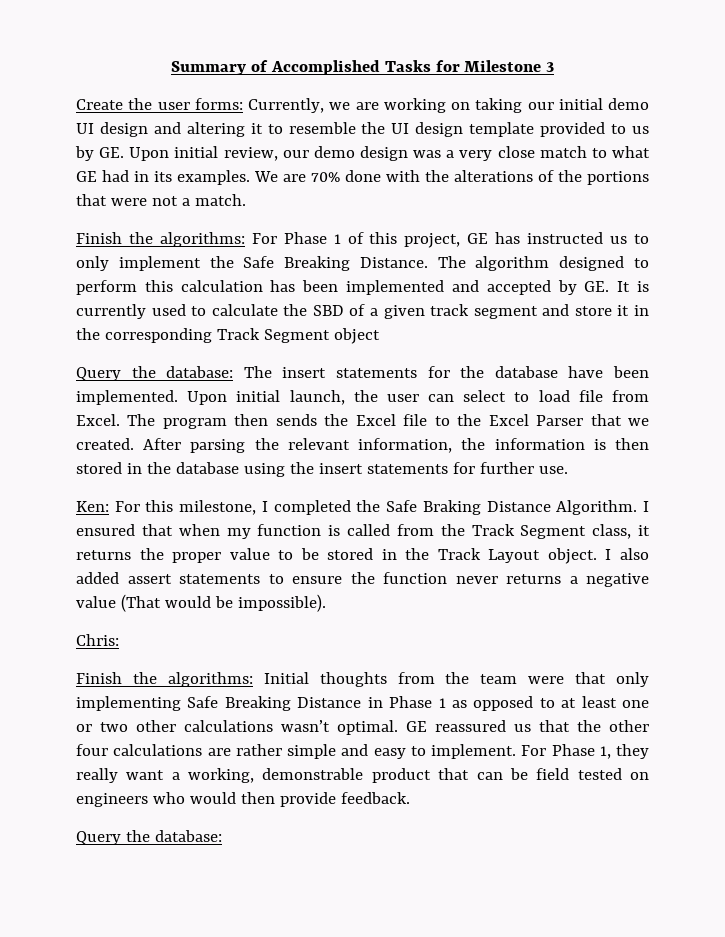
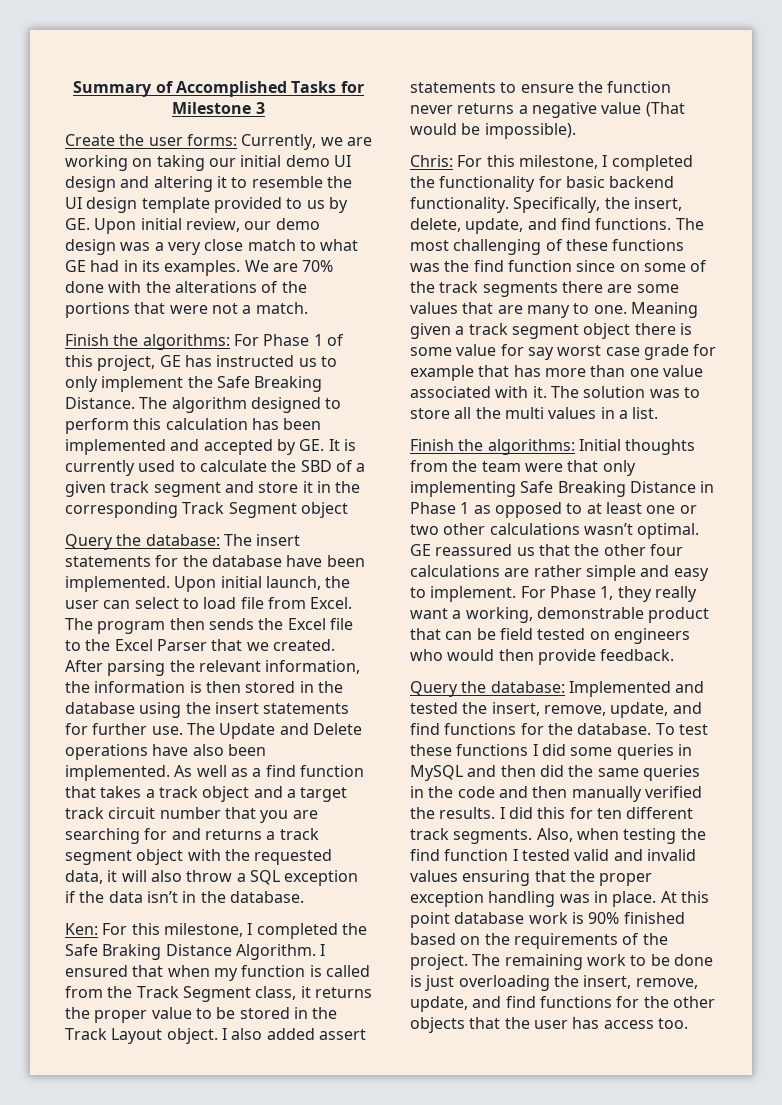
+ The Update and Delete operations have also been implemented. As well as a find function that takes a track object and a target track circuit number that you are searching for and returns a track segment object with the requested data, it will also throw a SQL exception if the data isn’t in the database.
- Chris:
+ Chris: For this milestone, I completed the functionality for basic backend functionality. Specifically, the insert, delete, update, and find functions. The most challenging of these functions was the find function since on some of the track segments there are some values that are many to one. Meaning given a track segment object there is some value for say worst case grade for example that has more than one value associated with it. The solution was to store all the multi values in a list.
  For Phase 1, they really want a working, demonstrable product that can be field tested on engineers who would then provide feedback.
- Query the database:
+ Query the database: Implemented and tested the insert, remove, update, and find functions for the database. To test these functions I did some queries in MySQL and then did the same queries in the code and then manually verified the results. I did this for ten different track segments. Also, when testing the find function I tested valid and invalid values ensuring that the proper exception handling was in place. At this point database work is 90% finished based on the requirements of the project. The remaining work to be done is just overloading the insert, remove, update, and find functions for the other objects that the user has access too.

